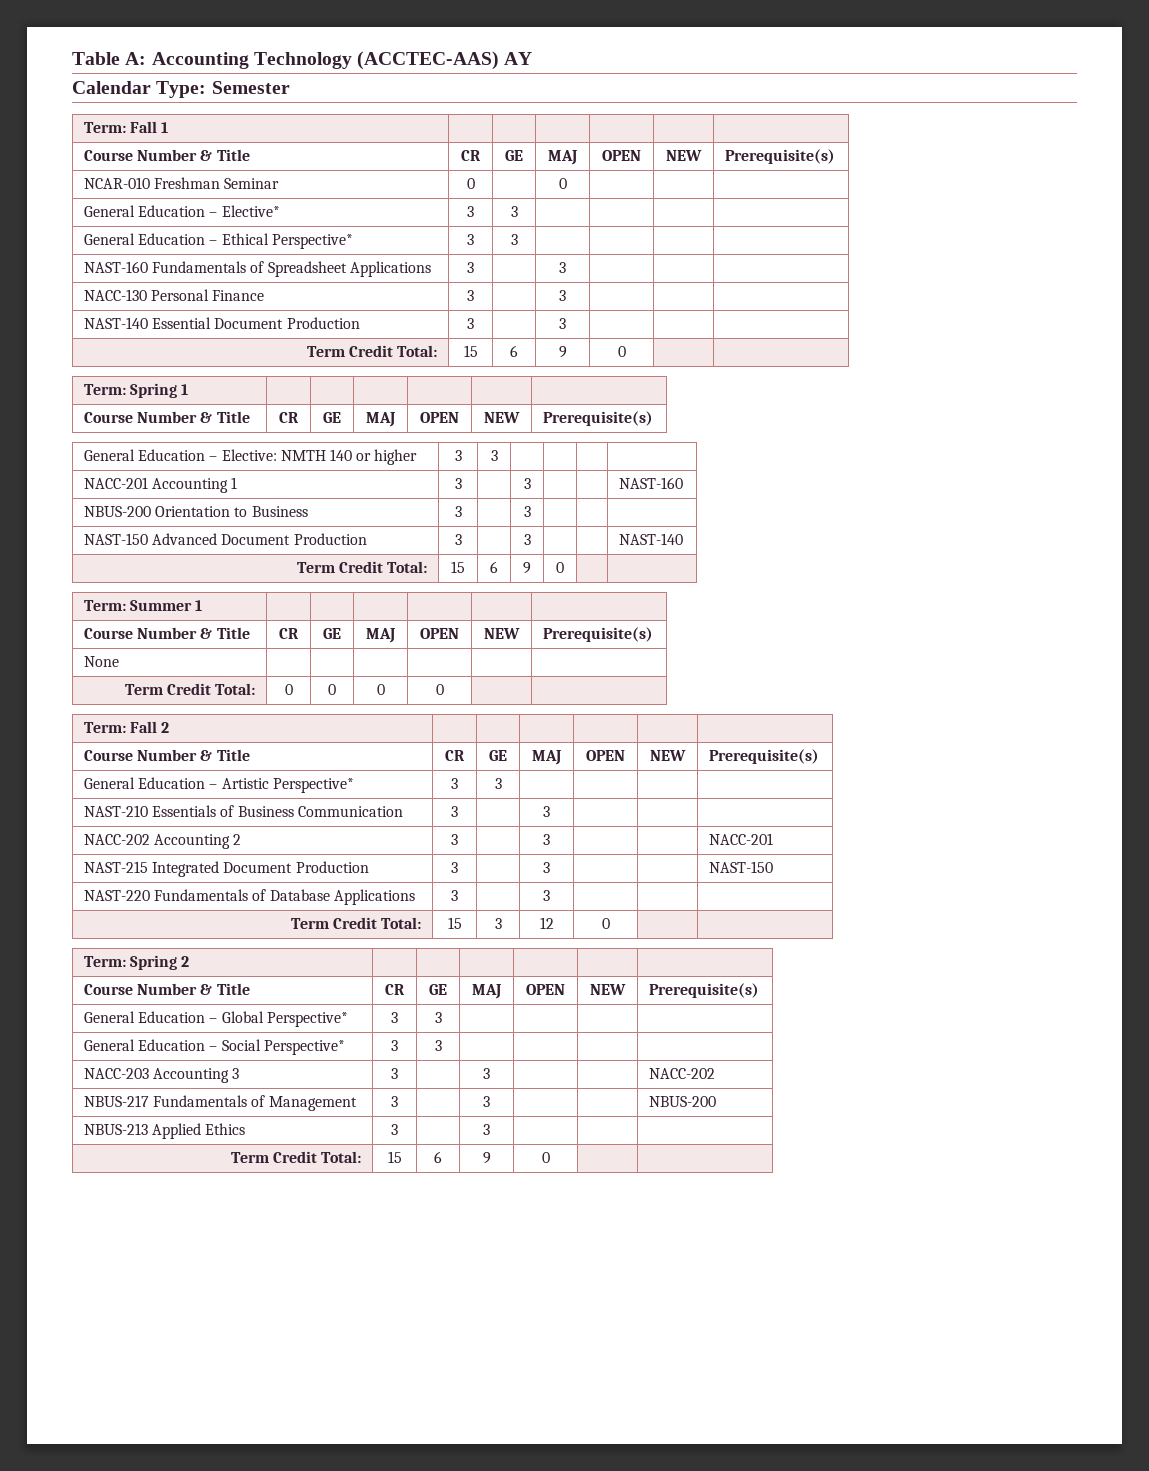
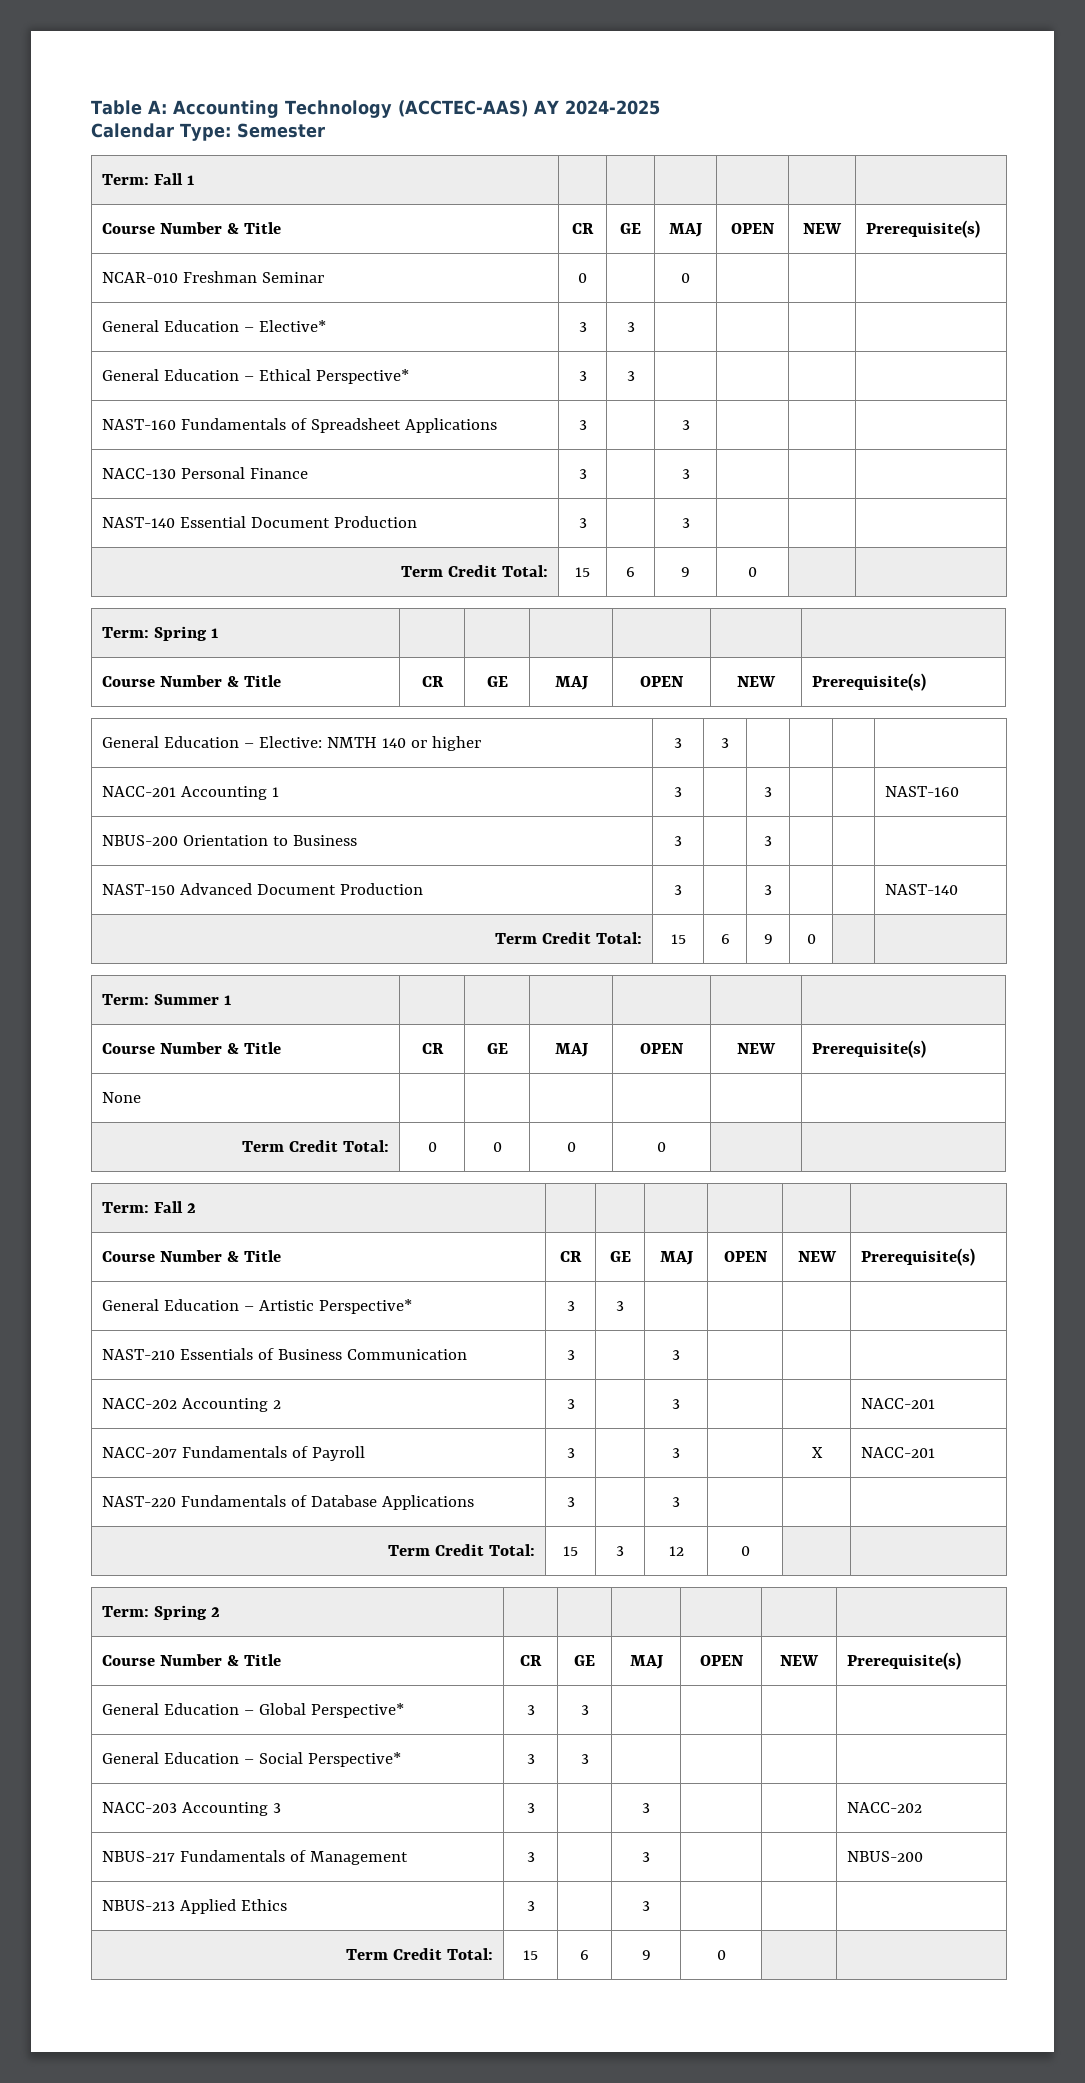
- Table A: Accounting Technology (ACCTEC-AAS) AY
+ Table A: Accounting Technology (ACCTEC-AAS) AY 2024-2025
- NAST-215 Integrated Document Production | 3 | | 3 | | | NAST-150
+ NACC-207 Fundamentals of Payroll | 3 | | 3 | | X | NACC-201

